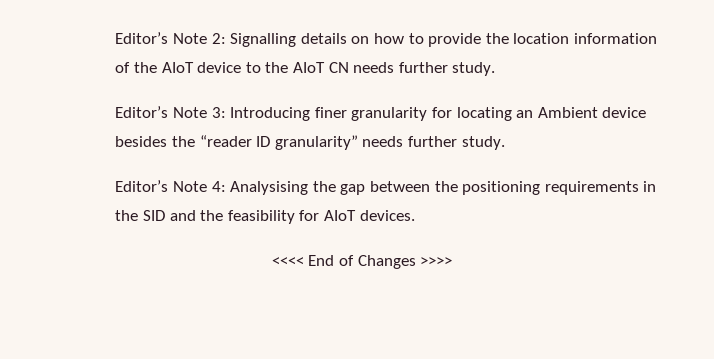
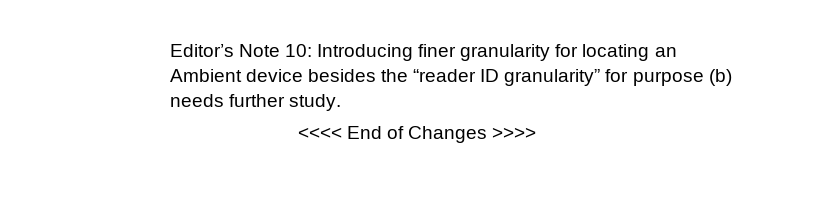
- Editor’s Note 2: Signalling details on how to provide the location information of the AIoT device to the AIoT CN needs further study.
- Editor’s Note 3: Introducing finer granularity for locating an Ambient device besides the “reader ID granularity” needs further study.
- Editor’s Note 4: Analysising the gap between the positioning requirements in the SID and the feasibility for AIoT devices.
+ Editor’s Note 10: Introducing finer granularity for locating an Ambient device besides the “reader ID granularity” for purpose (b) needs further study.

